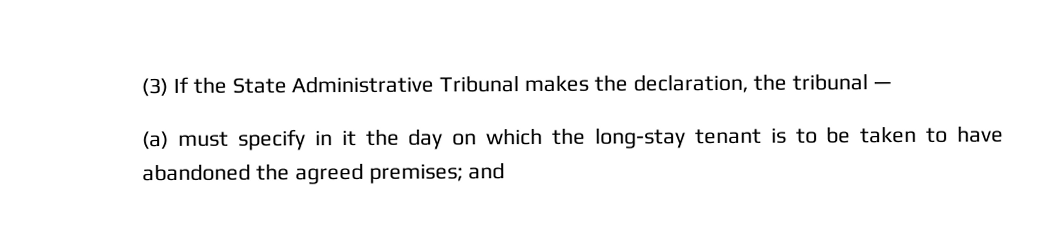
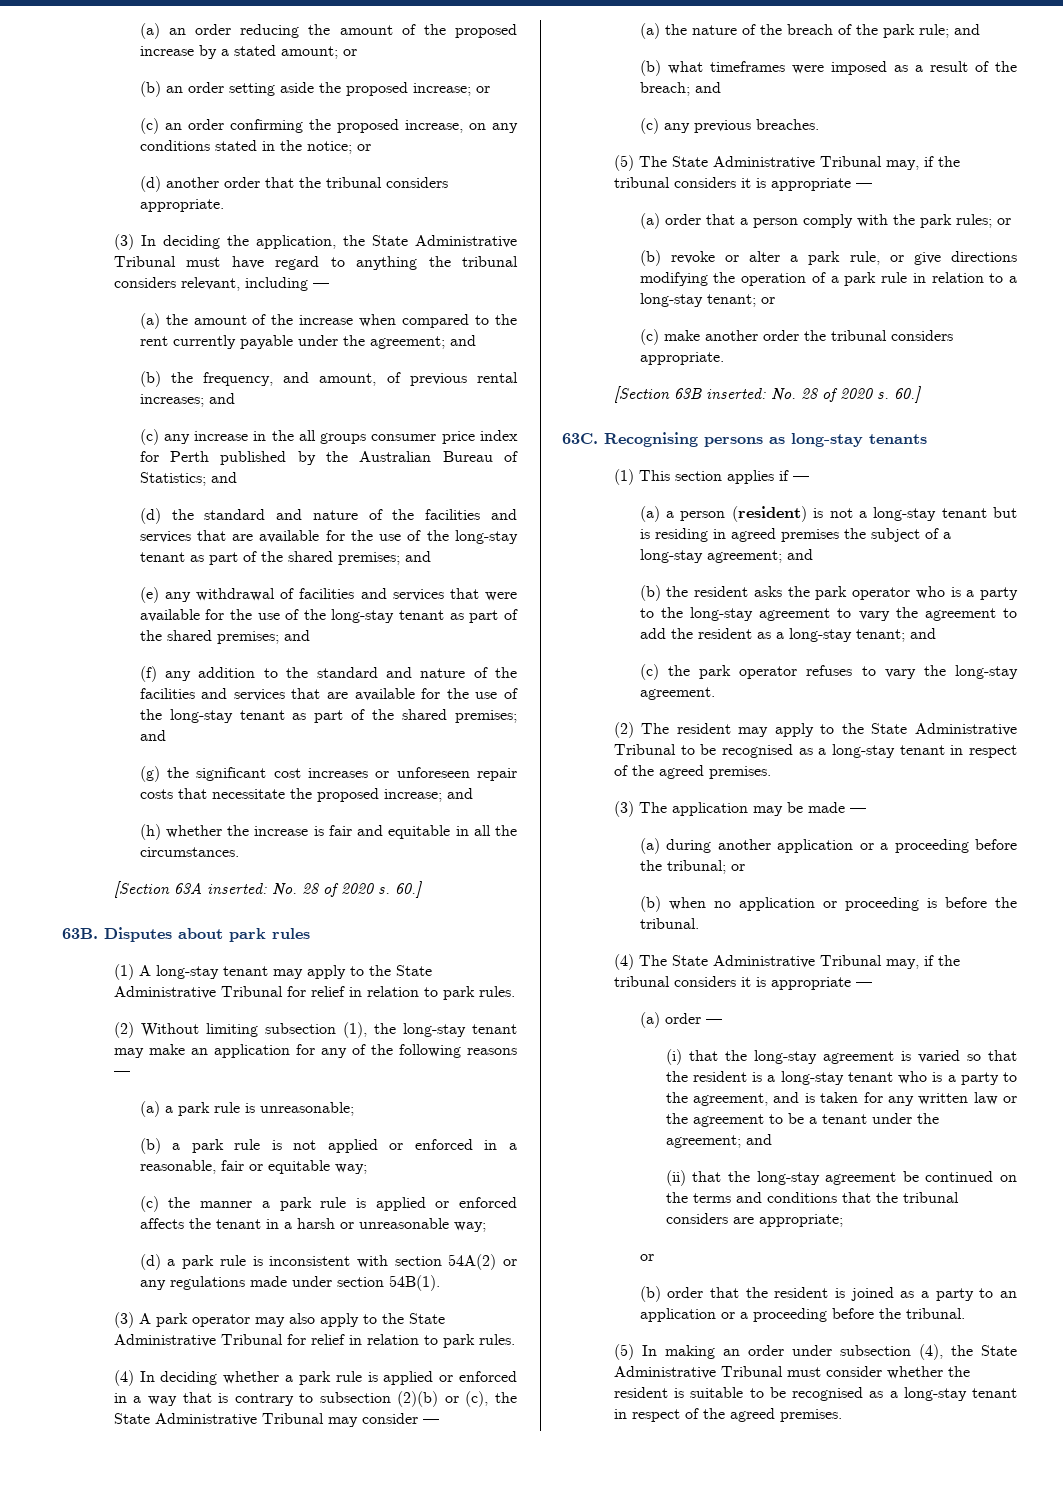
- (3) If the State Administrative Tribunal makes the declaration, the tribunal —
- (a) must specify in it the day on which the long-stay tenant is to be taken to have abandoned the agreed premises; and
+ (a) an order reducing the amount of the proposed increase by a stated amount; or
+ (b) an order setting aside the proposed increase; or
+ (c) an order confirming the proposed increase, on any conditions stated in the notice; or
+ (d) another order that the tribunal considers appropriate.
+ (3) In deciding the application, the State Administrative Tribunal must have regard to anything the tribunal considers relevant, including —
+ (a) the amount of the increase when compared to the rent currently payable under the agreement; and
+ (b) the frequency, and amount, of previous rental increases; and
+ (c) any increase in the all groups consumer price index for Perth published by the Australian Bureau of Statistics; and
+ (d) the standard and nature of the facilities and services that are available for the use of the long-stay tenant as part of the shared premises; and
+ (e) any withdrawal of facilities and services that were available for the use of the long-stay tenant as part of the shared premises; and
+ (f) any addition to the standard and nature of the facilities and services that are available for the use of the long-stay tenant as part of the shared premises; and
+ (g) the significant cost increases or unforeseen repair costs that necessitate the proposed increase; and
+ (h) whether the increase is fair and equitable in all the circumstances.
+ [Section 63A inserted: No. 28 of 2020 s. 60.]
+ 63B. Disputes about park rules
+ (1) A long-stay tenant may apply to the State Administrative Tribunal for relief in relation to park rules.
+ (2) Without limiting subsection (1), the long-stay tenant may make an application for any of the following reasons —
+ (a) a park rule is unreasonable;
+ (b) a park rule is not applied or enforced in a reasonable, fair or equitable way;
+ (c) the manner a park rule is applied or enforced affects the tenant in a harsh or unreasonable way;
+ (d) a park rule is inconsistent with section 54A(2) or any regulations made under section 54B(1).
+ (3) A park operator may also apply to the State Administrative Tribunal for relief in relation to park rules.
+ (4) In deciding whether a park rule is applied or enforced in a way that is contrary to subsection (2)(b) or (c), the State Administrative Tribunal may consider —
+ (a) the nature of the breach of the park rule; and
+ (b) what timeframes were imposed as a result of the breach; and
+ (c) any previous breaches.
+ (5) The State Administrative Tribunal may, if the tribunal considers it is appropriate —
+ (a) order that a person comply with the park rules; or
+ (b) revoke or alter a park rule, or give directions modifying the operation of a park rule in relation to a long-stay tenant; or
+ (c) make another order the tribunal considers appropriate.
+ [Section 63B inserted: No. 28 of 2020 s. 60.]
+ 63C. Recognising persons as long-stay tenants
+ (1) This section applies if —
+ (a) a person (resident) is not a long-stay tenant but is residing in agreed premises the subject of a long-stay agreement; and
+ (b) the resident asks the park operator who is a party to the long-stay agreement to vary the agreement to add the resident as a long-stay tenant; and
+ (c) the park operator refuses to vary the long-stay agreement.
+ (2) The resident may apply to the State Administrative Tribunal to be recognised as a long-stay tenant in respect of the agreed premises.
+ (3) The application may be made —
+ (a) during another application or a proceeding before the tribunal; or
+ (b) when no application or proceeding is before the tribunal.
+ (4) The State Administrative Tribunal may, if the tribunal considers it is appropriate —
+ (a) order —
+ (i) that the long-stay agreement is varied so that the resident is a long-stay tenant who is a party to the agreement, and is taken for any written law or the agreement to be a tenant under the agreement; and
+ (ii) that the long-stay agreement be continued on the terms and conditions that the tribunal considers are appropriate;
+ or
+ (b) order that the resident is joined as a party to an application or a proceeding before the tribunal.
+ (5) In making an order under subsection (4), the State Administrative Tribunal must consider whether the resident is suitable to be recognised as a long-stay tenant in respect of the agreed premises.

